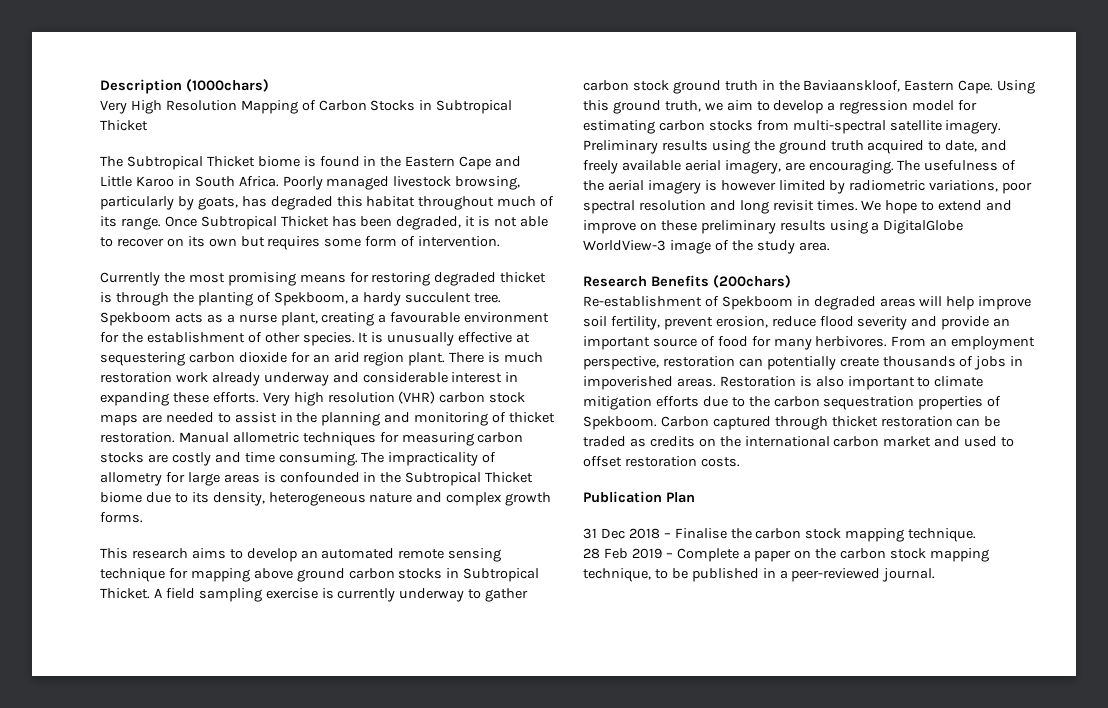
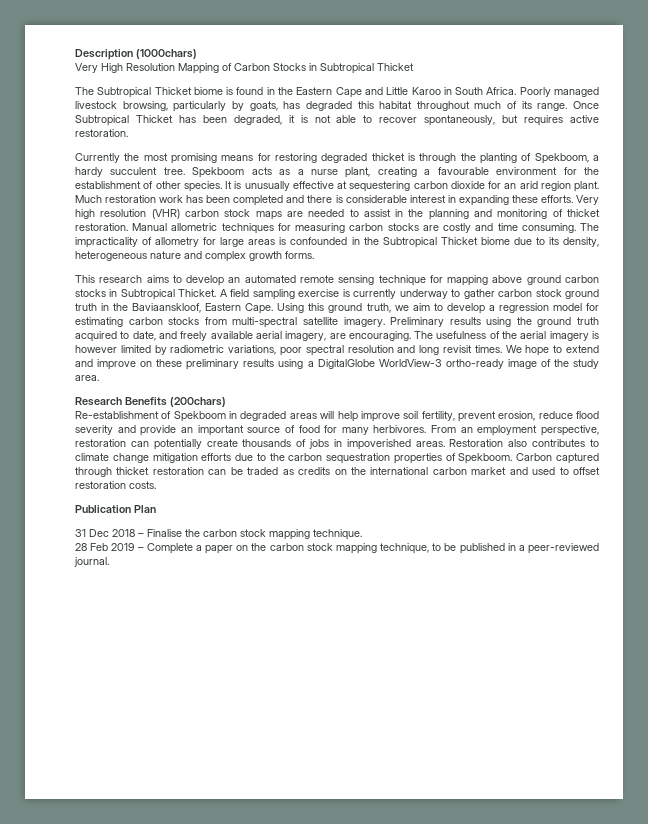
- Once Subtropical Thicket has been degraded, it is not able to recover on its own but requires some form of intervention.
+ Once Subtropical Thicket has been degraded, it is not able to recover spontaneously, but requires active restoration.
- There is much restoration work already underway and considerable interest in expanding these efforts.
+ Much restoration work has been completed and there is considerable interest in expanding these efforts.
- We hope to extend and improve on these preliminary results using a DigitalGlobe WorldView-3 image of the study area.
+ We hope to extend and improve on these preliminary results using a DigitalGlobe WorldView-3 ortho-ready image of the study area.
- Restoration is also important to climate mitigation efforts due to the carbon sequestration properties of Spekboom.
+ Restoration also contributes to climate change mitigation efforts due to the carbon sequestration properties of Spekboom.

